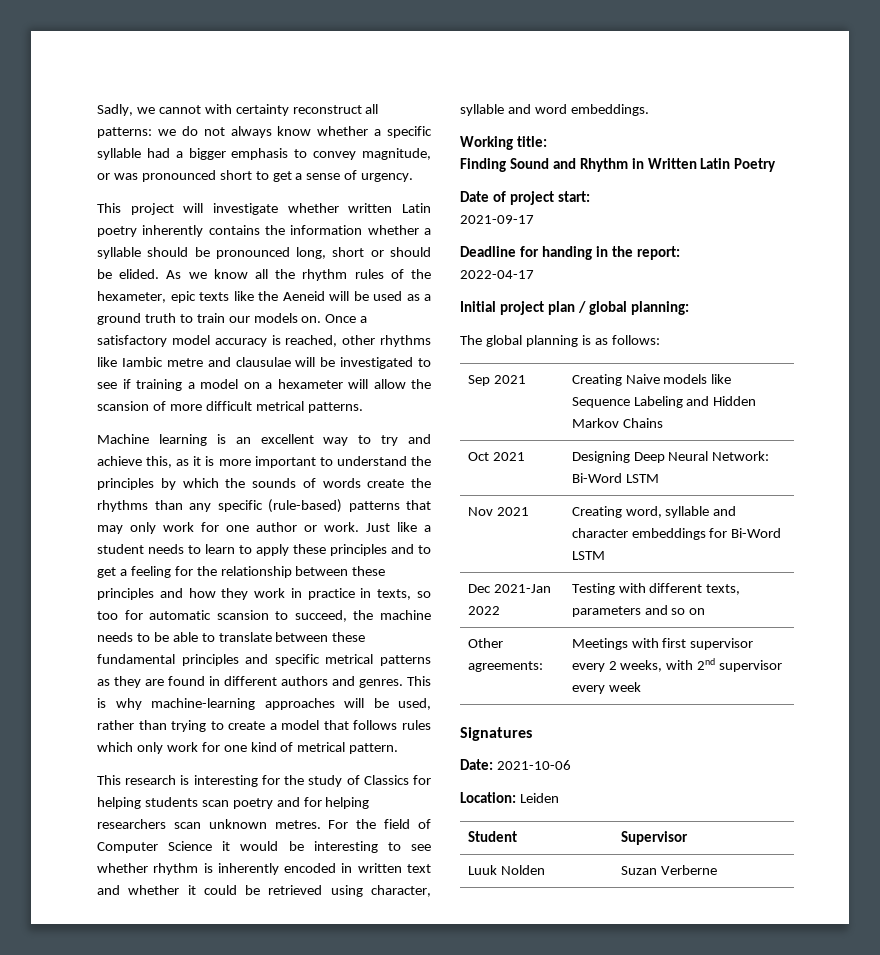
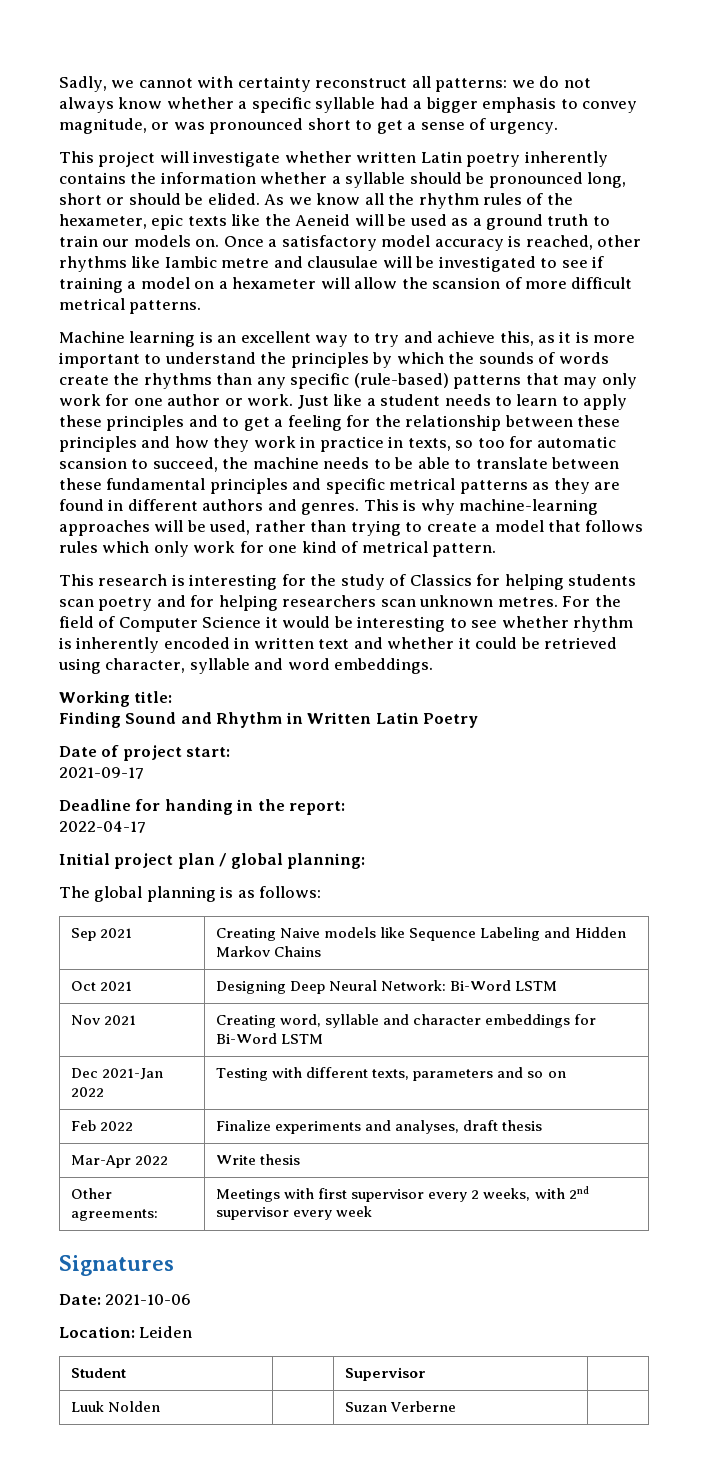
+ Feb 2022 | Finalize experiments and analyses, draft thesis
+ Mar-Apr 2022 | Write thesis

